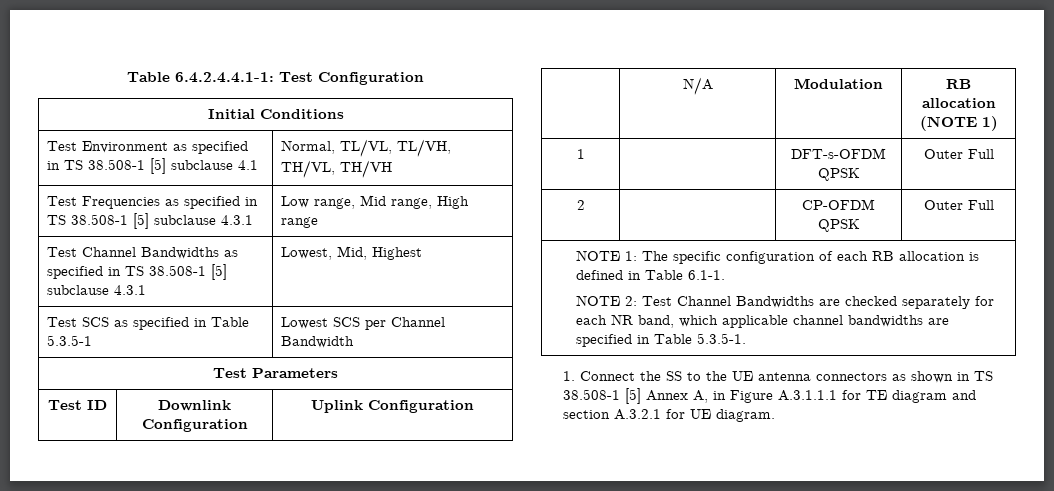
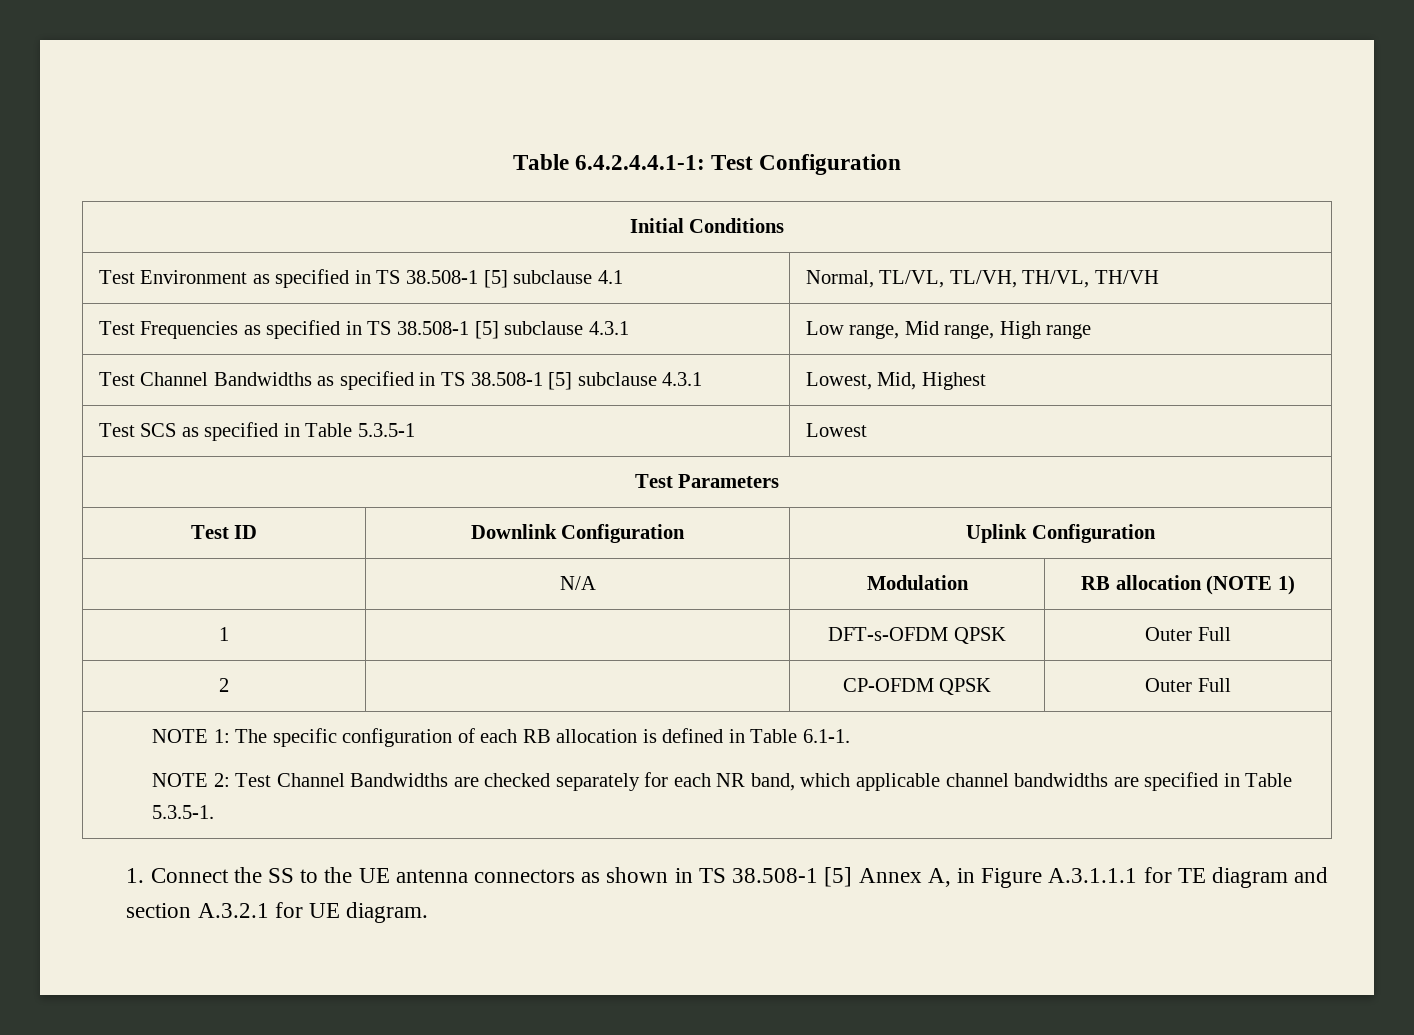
- Test SCS as specified in Table 5.3.5-1 | Lowest SCS per Channel Bandwidth
+ Test SCS as specified in Table 5.3.5-1 | Lowest

